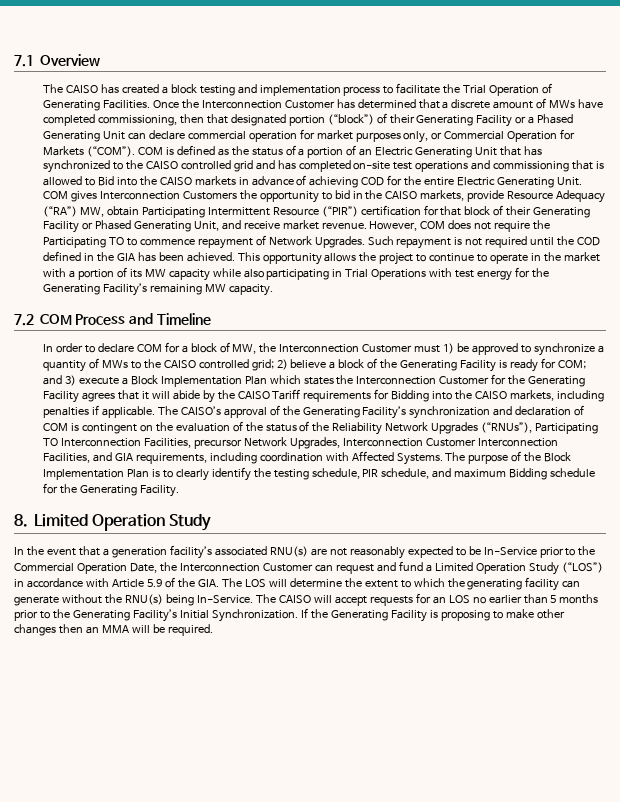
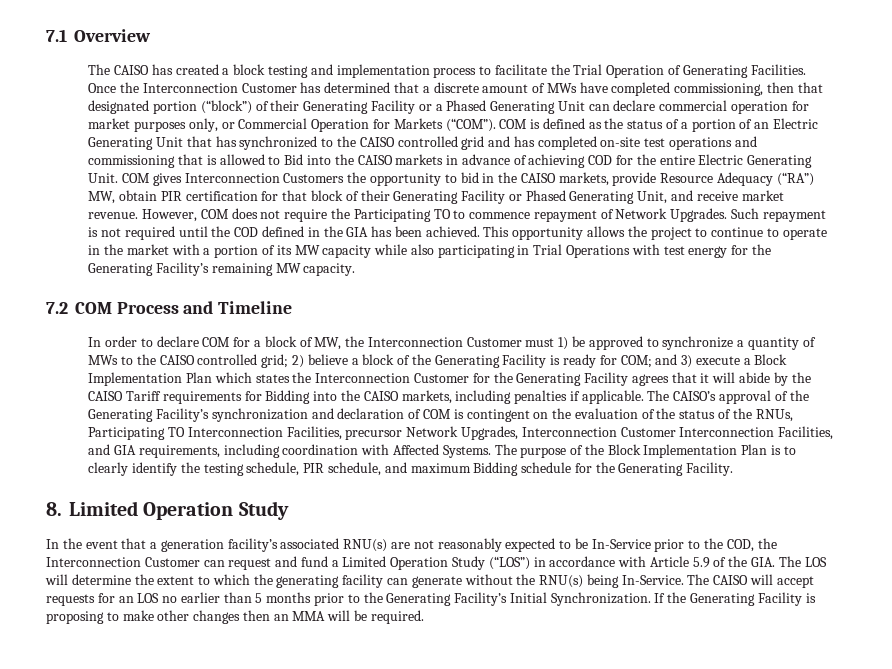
- COM gives Interconnection Customers the opportunity to bid in the CAISO markets, provide Resource Adequacy (“RA”) MW, obtain Participating Intermittent Resource (“PIR”) certification for that block of their Generating Facility or Phased Generating Unit, and receive market revenue.
+ COM gives Interconnection Customers the opportunity to bid in the CAISO markets, provide Resource Adequacy (“RA”) MW, obtain PIR certification for that block of their Generating Facility or Phased Generating Unit, and receive market revenue.
- The CAISO’s approval of the Generating Facility’s synchronization and declaration of COM is contingent on the evaluation of the status of the Reliability Network Upgrades (“RNUs”), Participating TO Interconnection Facilities, precursor Network Upgrades, Interconnection Customer Interconnection Facilities, and GIA requirements, including coordination with Affected Systems.
+ The CAISO’s approval of the Generating Facility’s synchronization and declaration of COM is contingent on the evaluation of the status of the RNUs, Participating TO Interconnection Facilities, precursor Network Upgrades, Interconnection Customer Interconnection Facilities, and GIA requirements, including coordination with Affected Systems.
- In the event that a generation facility’s associated RNU(s) are not reasonably expected to be In-Service prior to the Commercial Operation Date, the Interconnection Customer can request and fund a Limited Operation Study (“LOS”) in accordance with Article 5.9 of the GIA. The LOS will determine the extent to which the generating facility can generate without the RNU(s) being In-Service.
+ In the event that a generation facility’s associated RNU(s) are not reasonably expected to be In-Service prior to the COD, the Interconnection Customer can request and fund a Limited Operation Study (“LOS”) in accordance with Article 5.9 of the GIA. The LOS will determine the extent to which the generating facility can generate without the RNU(s) being In-Service.

